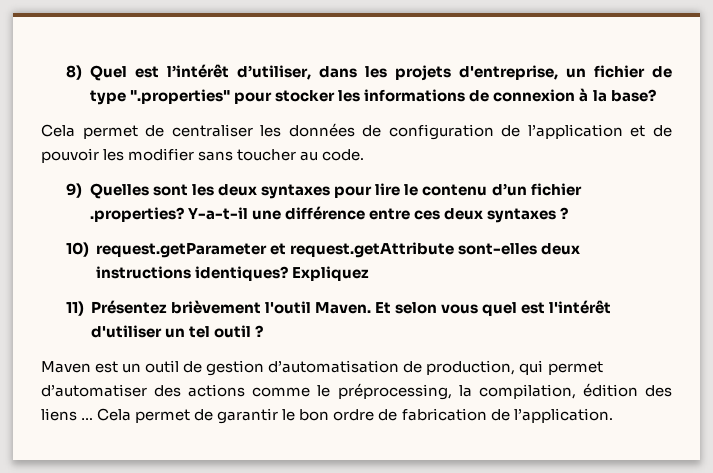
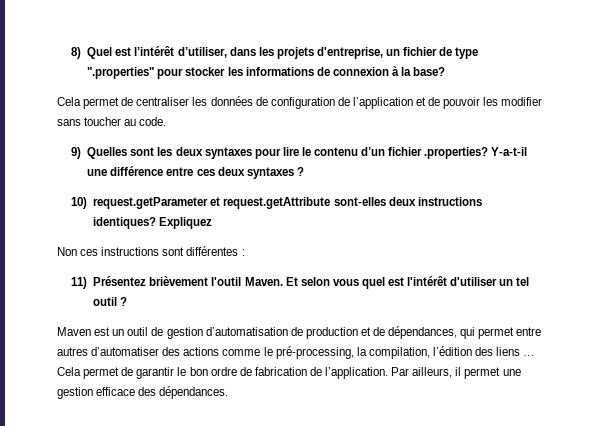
+ Non ces instructions sont différentes :
- Maven est un outil de gestion d’automatisation de production, qui permet d’automatiser des actions comme le préprocessing, la compilation, édition des liens …
+ Maven est un outil de gestion d’automatisation de production et de dépendances, qui permet entre autres d’automatiser des actions comme le pré-processing, la compilation, l’édition des liens …
+ Par ailleurs, il permet une gestion efficace des dépendances.

